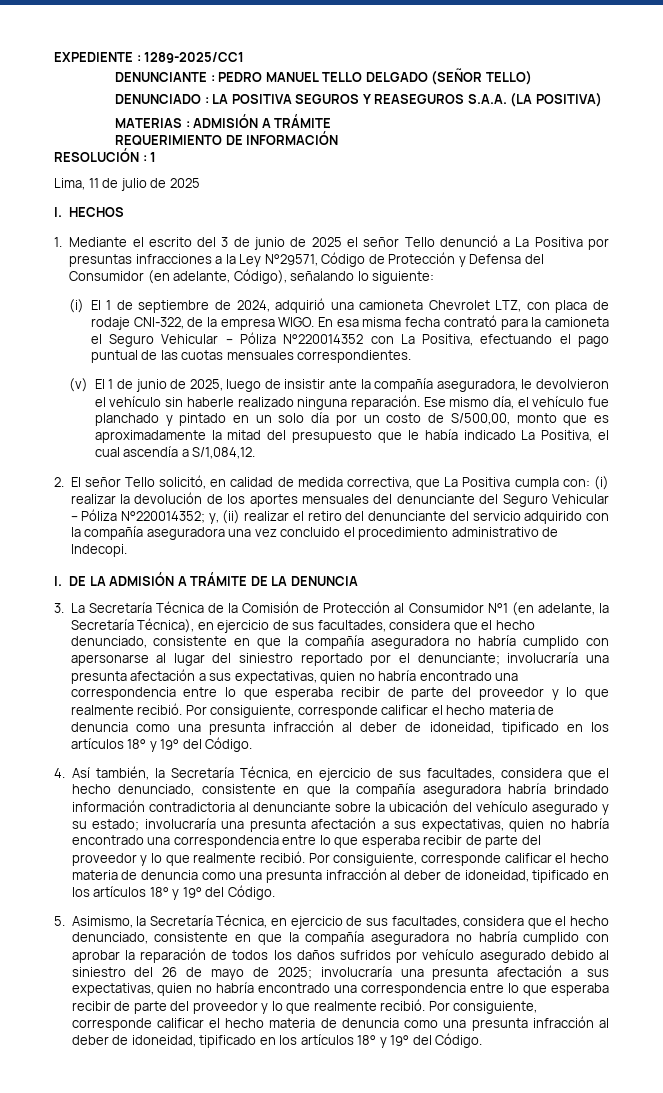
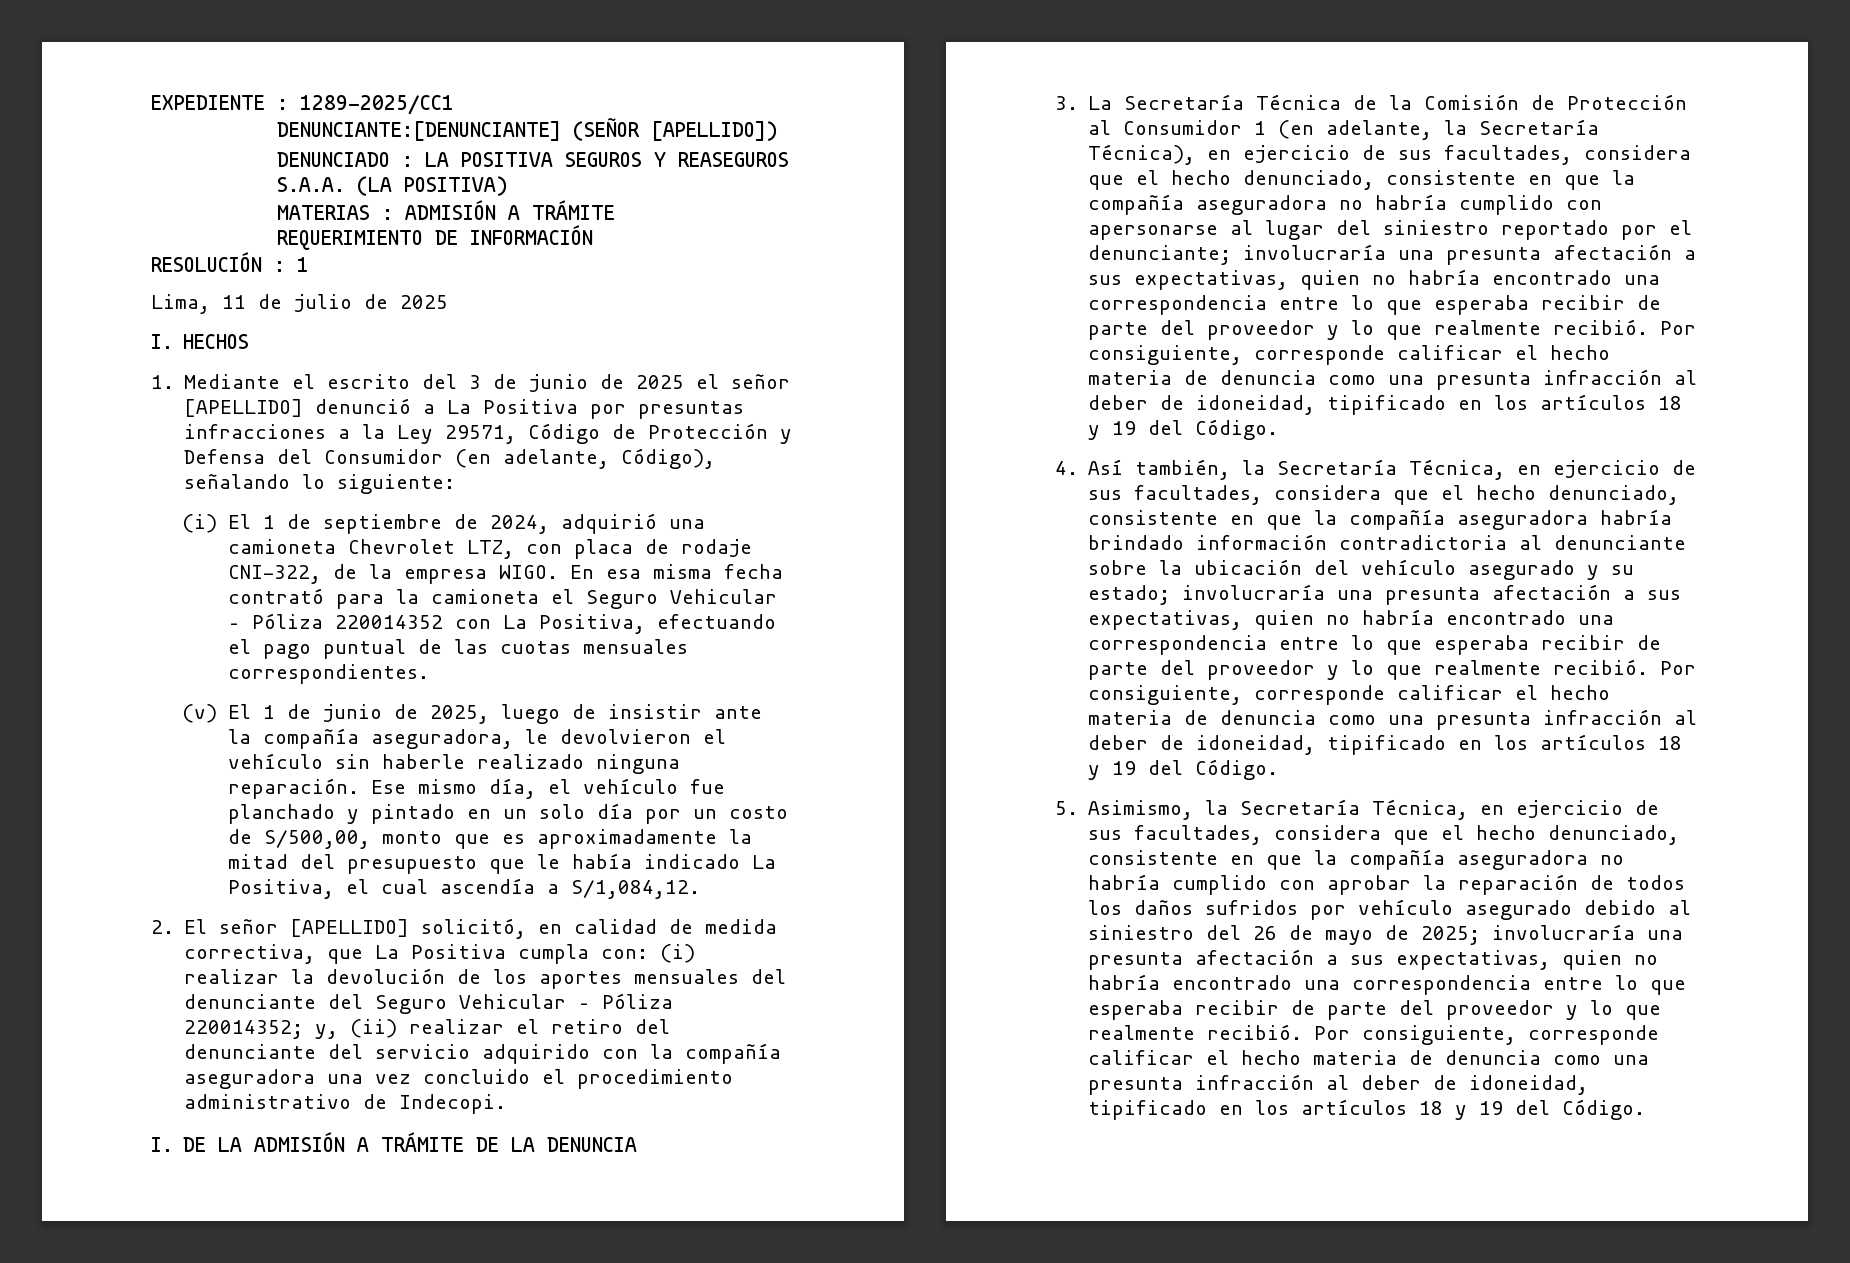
- DENUNCIANTE : PEDRO MANUEL TELLO DELGADO (SEÑOR TELLO)
+ DENUNCIANTE:[DENUNCIANTE] (SEÑOR [APELLIDO])
- 1. Mediante el escrito del 3 de junio de 2025 el señor Tello denunció a La Positiva por presuntas infracciones a la Ley N°29571, Código de Protección y Defensa del Consumidor (en adelante, Código), señalando lo siguiente:
+ 1. Mediante el escrito del 3 de junio de 2025 el señor [APELLIDO] denunció a La Positiva por presuntas infracciones a la Ley 29571, Código de Protección y Defensa del Consumidor (en adelante, Código), señalando lo siguiente:
- En esa misma fecha contrató para la camioneta el Seguro Vehicular – Póliza N°220014352 con La Positiva, efectuando el pago puntual de las cuotas mensuales correspondientes.
+ En esa misma fecha contrató para la camioneta el Seguro Vehicular – Póliza 220014352 con La Positiva, efectuando el pago puntual de las cuotas mensuales correspondientes.
- 2. El señor Tello solicitó, en calidad de medida correctiva, que La Positiva cumpla con: (i) realizar la devolución de los aportes mensuales del denunciante del Seguro Vehicular – Póliza N°220014352; y, (ii) realizar el retiro del denunciante del servicio adquirido con la compañía aseguradora una vez concluido el procedimiento administrativo de Indecopi.
+ 2. El señor [APELLIDO] solicitó, en calidad de medida correctiva, que La Positiva cumpla con: (i) realizar la devolución de los aportes mensuales del denunciante del Seguro Vehicular – Póliza 220014352; y, (ii) realizar el retiro del denunciante del servicio adquirido con la compañía aseguradora una vez concluido el procedimiento administrativo de Indecopi.
- 3. La Secretaría Técnica de la Comisión de Protección al Consumidor N°1 (en adelante, la Secretaría Técnica), en ejercicio de sus facultades, considera que el hecho denunciado, consistente en que la compañía aseguradora no habría cumplido con apersonarse al lugar del siniestro reportado por el denunciante; involucraría una presunta afectación a sus expectativas, quien no habría encontrado una correspondencia entre lo que esperaba recibir de parte del proveedor y lo que realmente recibió. Por consiguiente, corresponde calificar el hecho materia de denuncia como una presunta infracción al deber de idoneidad, tipificado en los artículos 18° y 19° del Código.
+ 3. La Secretaría Técnica de la Comisión de Protección al Consumidor 1 (en adelante, la Secretaría Técnica), en ejercicio de sus facultades, considera que el hecho denunciado, consistente en que la compañía aseguradora no habría cumplido con apersonarse al lugar del siniestro reportado por el denunciante; involucraría una presunta afectación a sus expectativas, quien no habría encontrado una correspondencia entre lo que esperaba recibir de parte del proveedor y lo que realmente recibió. Por consiguiente, corresponde calificar el hecho materia de denuncia como una presunta infracción al deber de idoneidad, tipificado en los artículos 18 y 19 del Código.
- 4. Así también, la Secretaría Técnica, en ejercicio de sus facultades, considera que el hecho denunciado, consistente en que la compañía aseguradora habría brindado información contradictoria al denunciante sobre la ubicación del vehículo asegurado y su estado; involucraría una presunta afectación a sus expectativas, quien no habría encontrado una correspondencia entre lo que esperaba recibir de parte del proveedor y lo que realmente recibió. Por consiguiente, corresponde calificar el hecho materia de denuncia como una presunta infracción al deber de idoneidad, tipificado en los artículos 18° y 19° del Código.
+ 4. Así también, la Secretaría Técnica, en ejercicio de sus facultades, considera que el hecho denunciado, consistente en que la compañía aseguradora habría brindado información contradictoria al denunciante sobre la ubicación del vehículo asegurado y su estado; involucraría una presunta afectación a sus expectativas, quien no habría encontrado una correspondencia entre lo que esperaba recibir de parte del proveedor y lo que realmente recibió. Por consiguiente, corresponde calificar el hecho materia de denuncia como una presunta infracción al deber de idoneidad, tipificado en los artículos 18 y 19 del Código.
- 5. Asimismo, la Secretaría Técnica, en ejercicio de sus facultades, considera que el hecho denunciado, consistente en que la compañía aseguradora no habría cumplido con aprobar la reparación de todos los daños sufridos por vehículo asegurado debido al siniestro del 26 de mayo de 2025; involucraría una presunta afectación a sus expectativas, quien no habría encontrado una correspondencia entre lo que esperaba recibir de parte del proveedor y lo que realmente recibió. Por consiguiente, corresponde calificar el hecho materia de denuncia como una presunta infracción al deber de idoneidad, tipificado en los artículos 18° y 19° del Código.
+ 5. Asimismo, la Secretaría Técnica, en ejercicio de sus facultades, considera que el hecho denunciado, consistente en que la compañía aseguradora no habría cumplido con aprobar la reparación de todos los daños sufridos por vehículo asegurado debido al siniestro del 26 de mayo de 2025; involucraría una presunta afectación a sus expectativas, quien no habría encontrado una correspondencia entre lo que esperaba recibir de parte del proveedor y lo que realmente recibió. Por consiguiente, corresponde calificar el hecho materia de denuncia como una presunta infracción al deber de idoneidad, tipificado en los artículos 18 y 19 del Código.

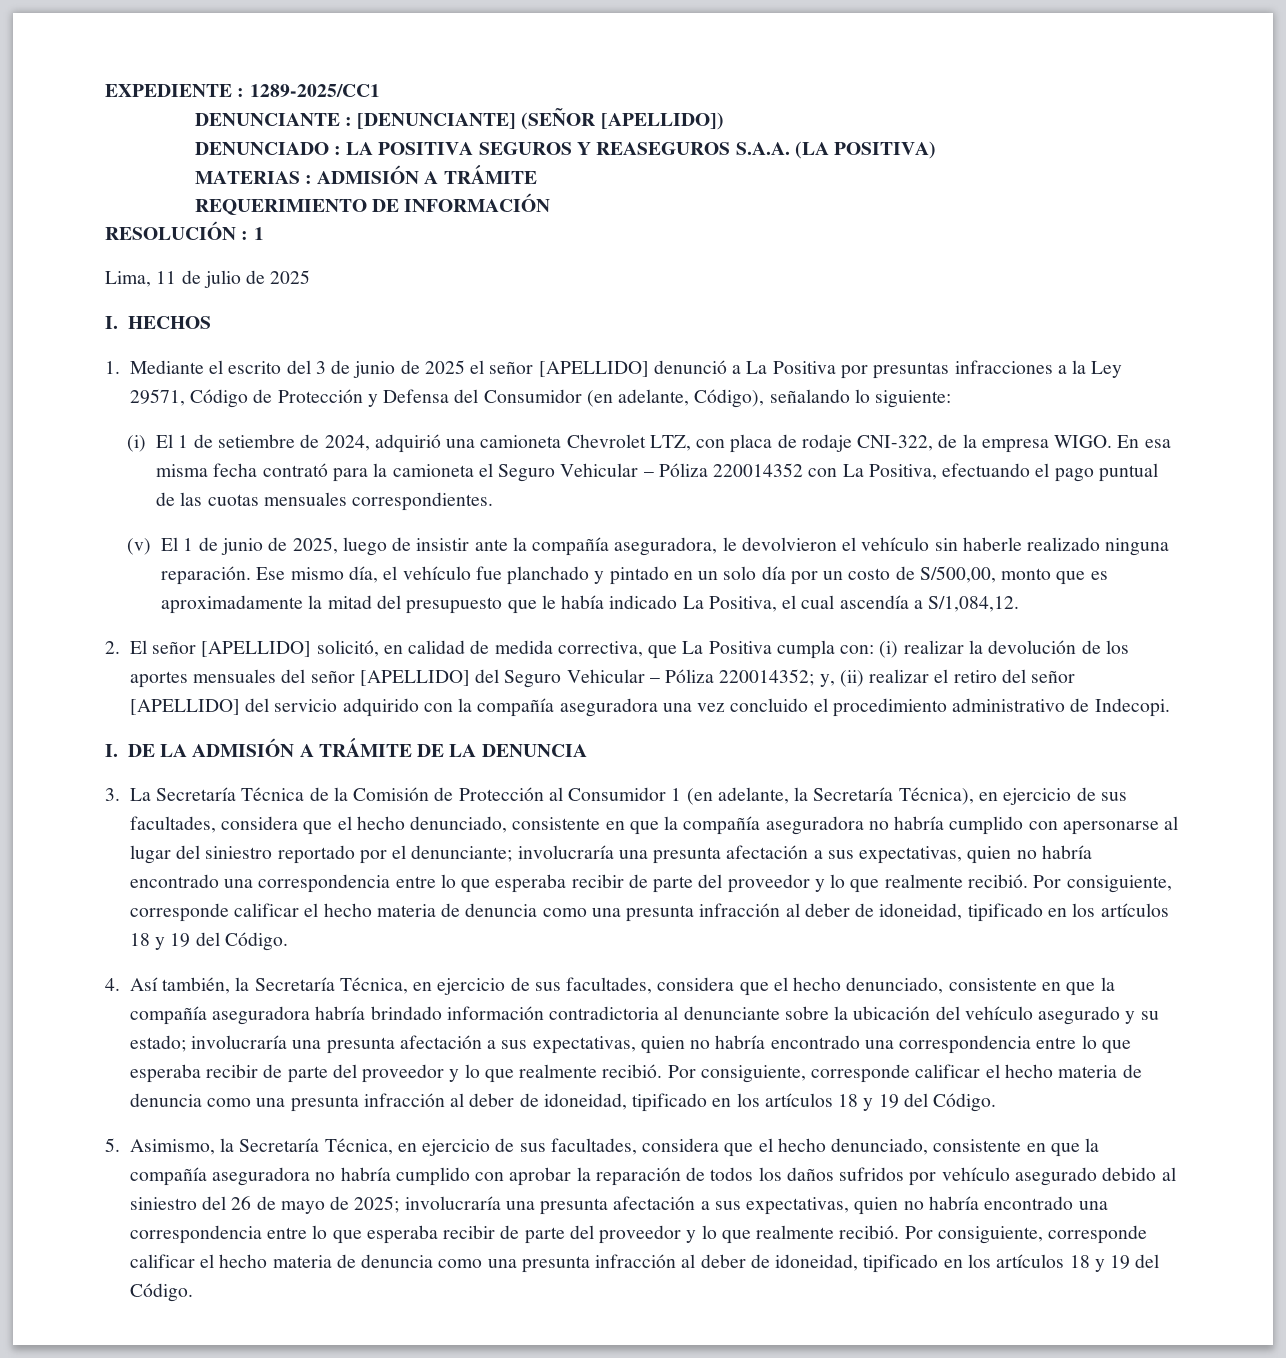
- DENUNCIANTE:[DENUNCIANTE] (SEÑOR [APELLIDO])
+ DENUNCIANTE : [DENUNCIANTE] (SEÑOR [APELLIDO])
- (i) El 1 de septiembre de 2024, adquirió una camioneta Chevrolet LTZ, con placa de rodaje CNI-322, de la empresa WIGO.
+ (i) El 1 de setiembre de 2024, adquirió una camioneta Chevrolet LTZ, con placa de rodaje CNI-322, de la empresa WIGO.
- 2. El señor [APELLIDO] solicitó, en calidad de medida correctiva, que La Positiva cumpla con: (i) realizar la devolución de los aportes mensuales del denunciante del Seguro Vehicular – Póliza 220014352; y, (ii) realizar el retiro del denunciante del servicio adquirido con la compañía aseguradora una vez concluido el procedimiento administrativo de Indecopi.
+ 2. El señor [APELLIDO] solicitó, en calidad de medida correctiva, que La Positiva cumpla con: (i) realizar la devolución de los aportes mensuales del señor [APELLIDO] del Seguro Vehicular – Póliza 220014352; y, (ii) realizar el retiro del señor [APELLIDO] del servicio adquirido con la compañía aseguradora una vez concluido el procedimiento administrativo de Indecopi.

